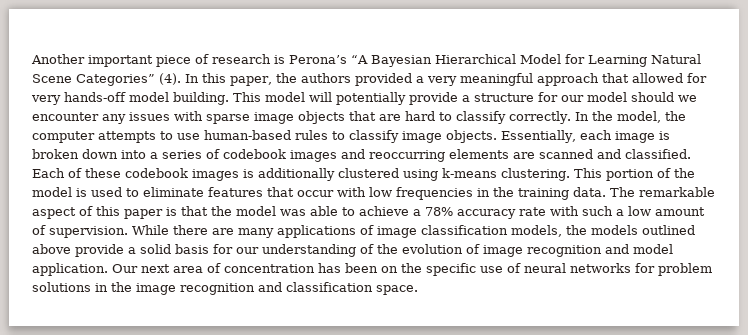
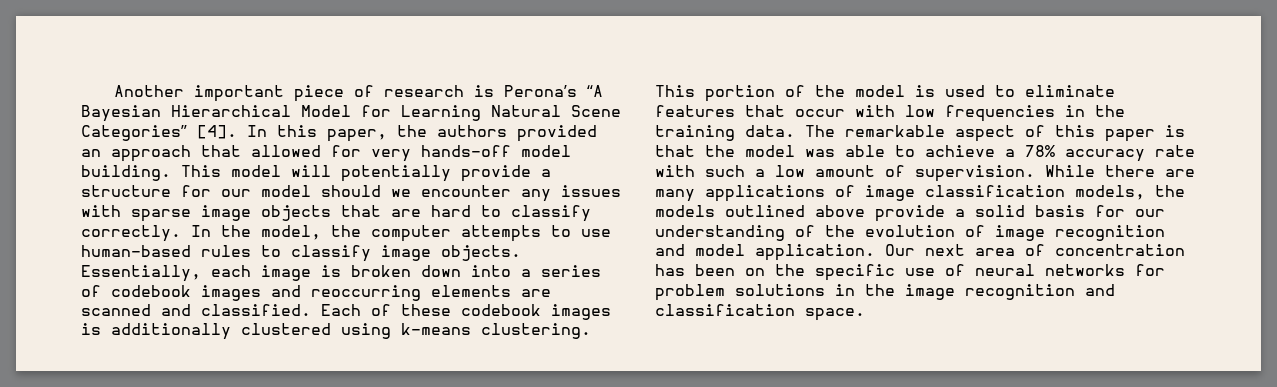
- Another important piece of research is Perona’s “A Bayesian Hierarchical Model for Learning Natural Scene Categories” (4).
+ Another important piece of research is Perona’s “A Bayesian Hierarchical Model for Learning Natural Scene Categories” [4].
- In this paper, the authors provided a very meaningful approach that allowed for very hands-off model building.
+ In this paper, the authors provided an approach that allowed for very hands-off model building.

